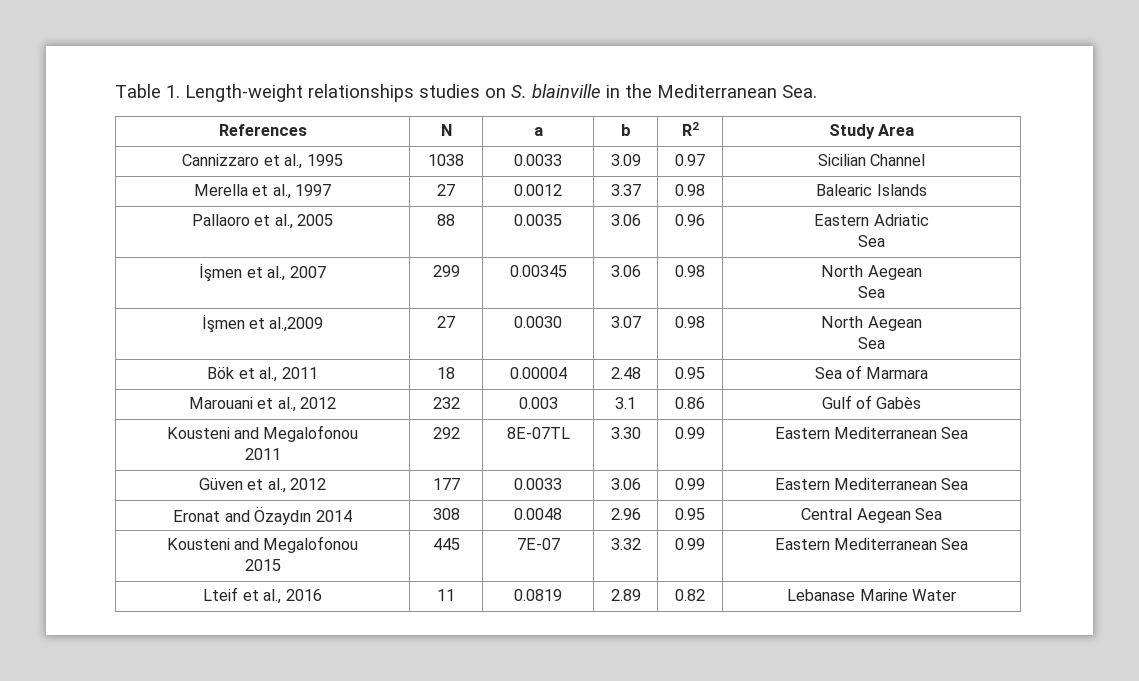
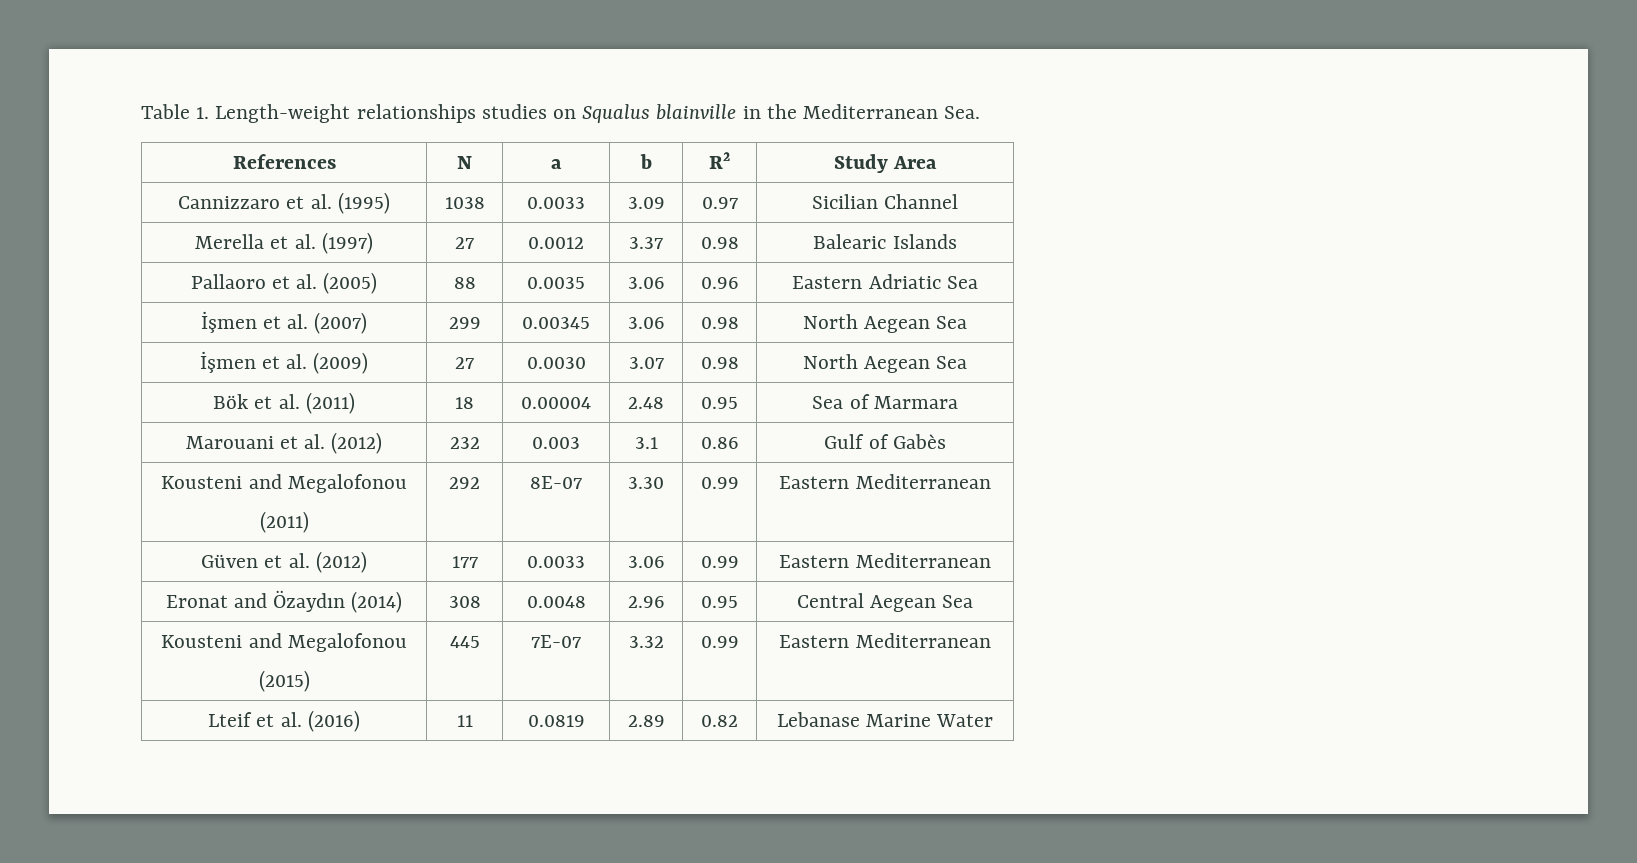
- Table 1. Length-weight relationships studies on S. blainville in the Mediterranean Sea.
+ Table 1. Length-weight relationships studies on Squalus blainville in the Mediterranean Sea.
- Cannizzaro et al., 1995 | 1038 | 0.0033 | 3.09 | 0.97 | Sicilian Channel
+ Cannizzaro et al. (1995) | 1038 | 0.0033 | 3.09 | 0.97 | Sicilian Channel
- Merella et al., 1997 | 27 | 0.0012 | 3.37 | 0.98 | Balearic Islands
+ Merella et al. (1997) | 27 | 0.0012 | 3.37 | 0.98 | Balearic Islands
- Pallaoro et al., 2005 | 88 | 0.0035 | 3.06 | 0.96 | Eastern Adriatic
- Sea
- İşmen et al., 2007 | 299 | 0.00345 | 3.06 | 0.98 | North Aegean
- Sea
- İşmen et al.,2009 | 27 | 0.0030 | 3.07 | 0.98 | North Aegean
- Sea
+ Pallaoro et al. (2005) | 88 | 0.0035 | 3.06 | 0.96 | Eastern Adriatic Sea
+ İşmen et al. (2007) | 299 | 0.00345 | 3.06 | 0.98 | North Aegean Sea
+ İşmen et al. (2009) | 27 | 0.0030 | 3.07 | 0.98 | North Aegean Sea
- Bök et al., 2011 | 18 | 0.00004 | 2.48 | 0.95 | Sea of Marmara
+ Bök et al. (2011) | 18 | 0.00004 | 2.48 | 0.95 | Sea of Marmara
- Marouani et al., 2012 | 232 | 0.003 | 3.1 | 0.86 | Gulf of Gabès
+ Marouani et al. (2012) | 232 | 0.003 | 3.1 | 0.86 | Gulf of Gabès
  Kousteni and Megalofonou
- 2011 | 292 | 8E-07TL | 3.30 | 0.99 | Eastern Mediterranean Sea
+ (2011) | 292 | 8E-07 | 3.30 | 0.99 | Eastern Mediterranean
- Güven et al., 2012 | 177 | 0.0033 | 3.06 | 0.99 | Eastern Mediterranean Sea
+ Güven et al. (2012) | 177 | 0.0033 | 3.06 | 0.99 | Eastern Mediterranean
- Eronat and Özaydın 2014 | 308 | 0.0048 | 2.96 | 0.95 | Central Aegean Sea
+ Eronat and Özaydın (2014) | 308 | 0.0048 | 2.96 | 0.95 | Central Aegean Sea
  Kousteni and Megalofonou
- 2015 | 445 | 7E-07 | 3.32 | 0.99 | Eastern Mediterranean Sea
+ (2015) | 445 | 7E-07 | 3.32 | 0.99 | Eastern Mediterranean
- Lteif et al., 2016 | 11 | 0.0819 | 2.89 | 0.82 | Lebanase Marine Water
+ Lteif et al. (2016) | 11 | 0.0819 | 2.89 | 0.82 | Lebanase Marine Water

